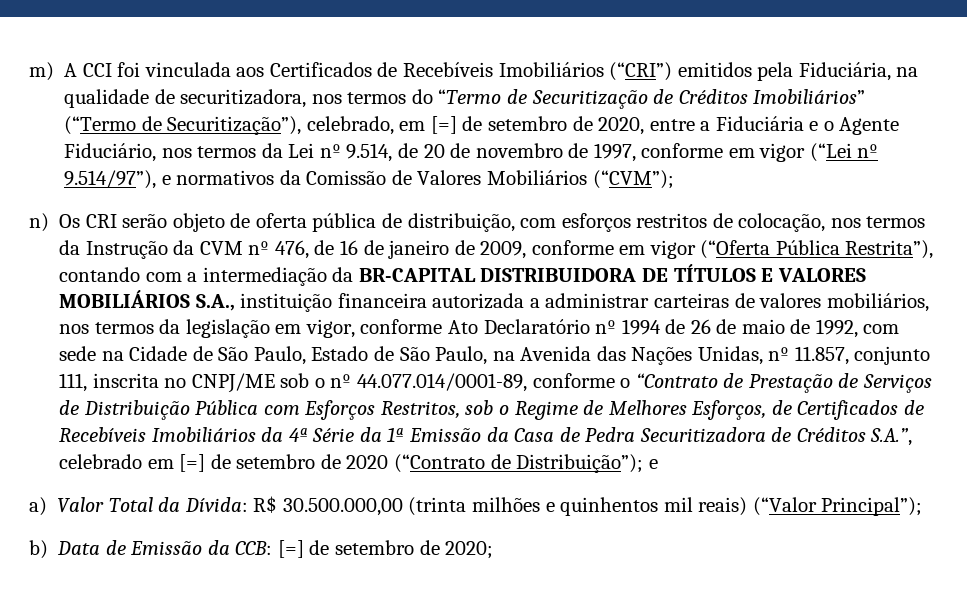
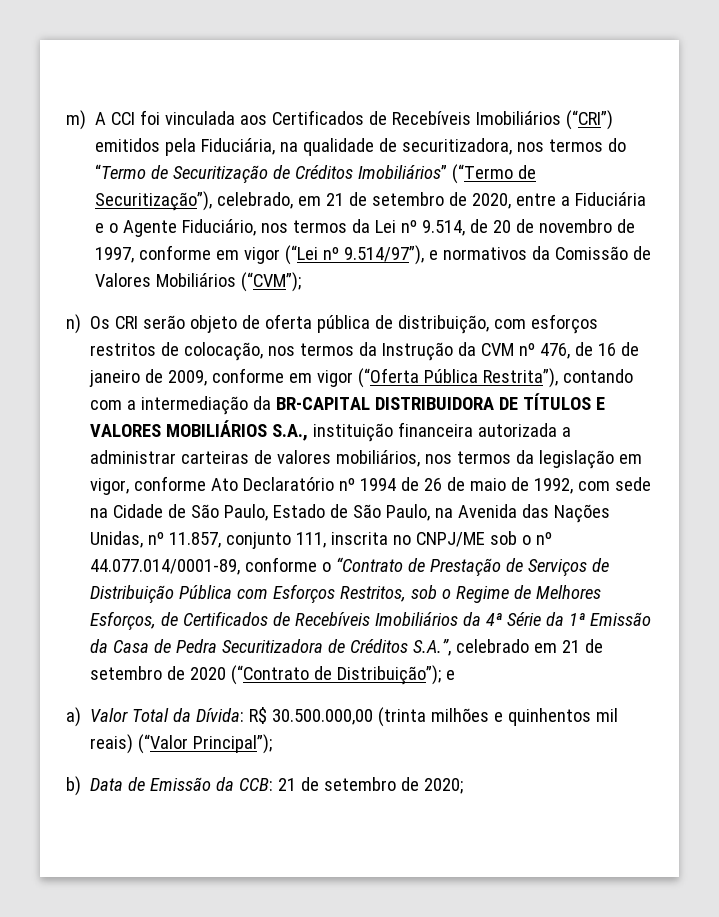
- m) A CCI foi vinculada aos Certificados de Recebíveis Imobiliários (“CRI”) emitidos pela Fiduciária, na qualidade de securitizadora, nos termos do “Termo de Securitização de Créditos Imobiliários” (“Termo de Securitização”), celebrado, em [=] de setembro de 2020, entre a Fiduciária e o Agente Fiduciário, nos termos da Lei nº 9.514, de 20 de novembro de 1997, conforme em vigor (“Lei nº 9.514/97”), e normativos da Comissão de Valores Mobiliários (“CVM”);
+ m) A CCI foi vinculada aos Certificados de Recebíveis Imobiliários (“CRI”) emitidos pela Fiduciária, na qualidade de securitizadora, nos termos do “Termo de Securitização de Créditos Imobiliários” (“Termo de Securitização”), celebrado, em 21 de setembro de 2020, entre a Fiduciária e o Agente Fiduciário, nos termos da Lei nº 9.514, de 20 de novembro de 1997, conforme em vigor (“Lei nº 9.514/97”), e normativos da Comissão de Valores Mobiliários (“CVM”);
- n) Os CRI serão objeto de oferta pública de distribuição, com esforços restritos de colocação, nos termos da Instrução da CVM nº 476, de 16 de janeiro de 2009, conforme em vigor (“Oferta Pública Restrita”), contando com a intermediação da BR-CAPITAL DISTRIBUIDORA DE TÍTULOS E VALORES MOBILIÁRIOS S.A., instituição financeira autorizada a administrar carteiras de valores mobiliários, nos termos da legislação em vigor, conforme Ato Declaratório nº 1994 de 26 de maio de 1992, com sede na Cidade de São Paulo, Estado de São Paulo, na Avenida das Nações Unidas, nº 11.857, conjunto 111, inscrita no CNPJ/ME sob o nº 44.077.014/0001-89, conforme o “Contrato de Prestação de Serviços de Distribuição Pública com Esforços Restritos, sob o Regime de Melhores Esforços, de Certificados de Recebíveis Imobiliários da 4ª Série da 1ª Emissão da Casa de Pedra Securitizadora de Créditos S.A.”, celebrado em [=] de setembro de 2020 (“Contrato de Distribuição”);
+ n) Os CRI serão objeto de oferta pública de distribuição, com esforços restritos de colocação, nos termos da Instrução da CVM nº 476, de 16 de janeiro de 2009, conforme em vigor (“Oferta Pública Restrita”), contando com a intermediação da BR-CAPITAL DISTRIBUIDORA DE TÍTULOS E VALORES MOBILIÁRIOS S.A., instituição financeira autorizada a administrar carteiras de valores mobiliários, nos termos da legislação em vigor, conforme Ato Declaratório nº 1994 de 26 de maio de 1992, com sede na Cidade de São Paulo, Estado de São Paulo, na Avenida das Nações Unidas, nº 11.857, conjunto 111, inscrita no CNPJ/ME sob o nº 44.077.014/0001-89, conforme o “Contrato de Prestação de Serviços de Distribuição Pública com Esforços Restritos, sob o Regime de Melhores Esforços, de Certificados de Recebíveis Imobiliários da 4ª Série da 1ª Emissão da Casa de Pedra Securitizadora de Créditos S.A.”, celebrado em 21 de setembro de 2020 (“Contrato de Distribuição”);
- b) Data de Emissão da CCB: [=] de setembro de 2020;
+ b) Data de Emissão da CCB: 21 de setembro de 2020;

